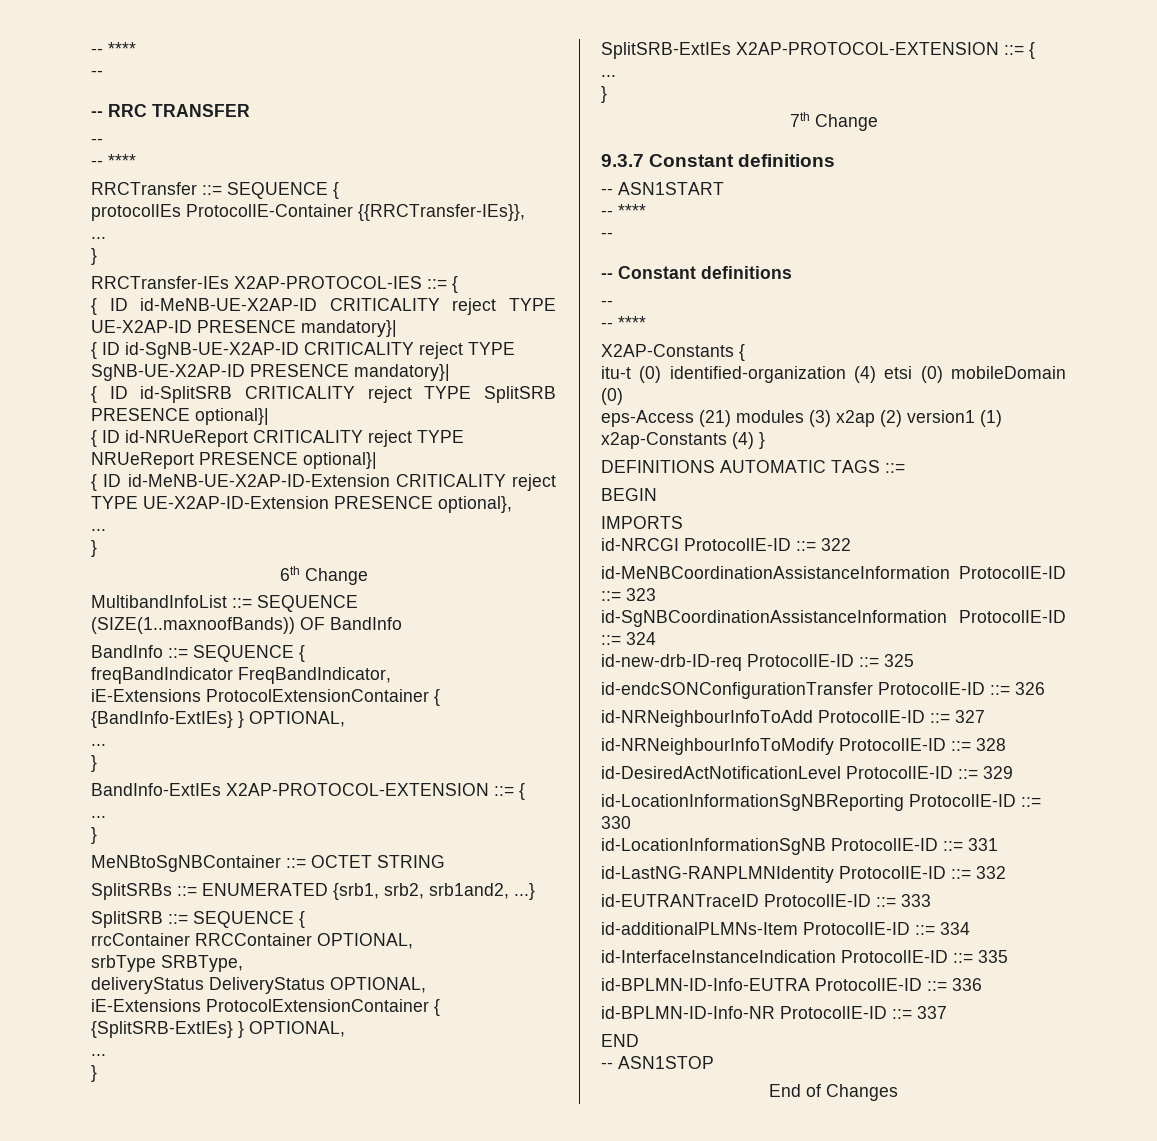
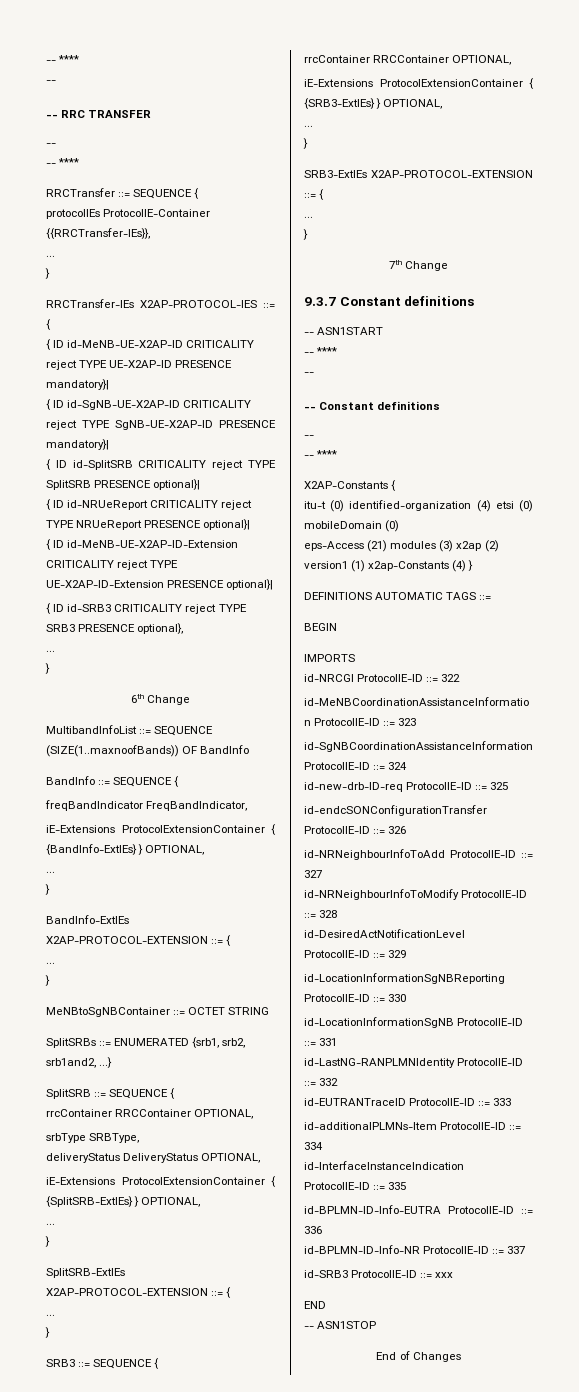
- { ID id-MeNB-UE-X2AP-ID-Extension CRITICALITY reject TYPE UE-X2AP-ID-Extension PRESENCE optional},
+ { ID id-MeNB-UE-X2AP-ID-Extension CRITICALITY reject TYPE UE-X2AP-ID-Extension PRESENCE optional}|
+ { ID id-SRB3 CRITICALITY reject TYPE SRB3 PRESENCE optional},
+ SRB3 ::= SEQUENCE {
+ rrcContainer RRCContainer OPTIONAL,
+ iE-Extensions ProtocolExtensionContainer { {SRB3-ExtIEs} } OPTIONAL,
+ ...
+ }
+ SRB3-ExtIEs X2AP-PROTOCOL-EXTENSION ::= {
+ ...
+ }
+ id-SRB3 ProtocolIE-ID ::= xxx

